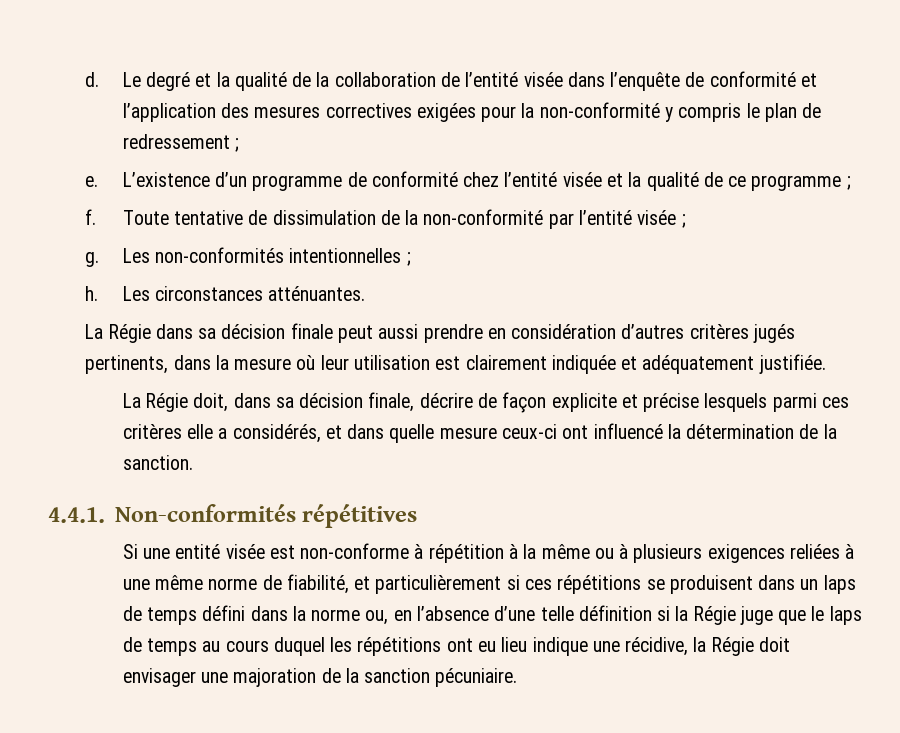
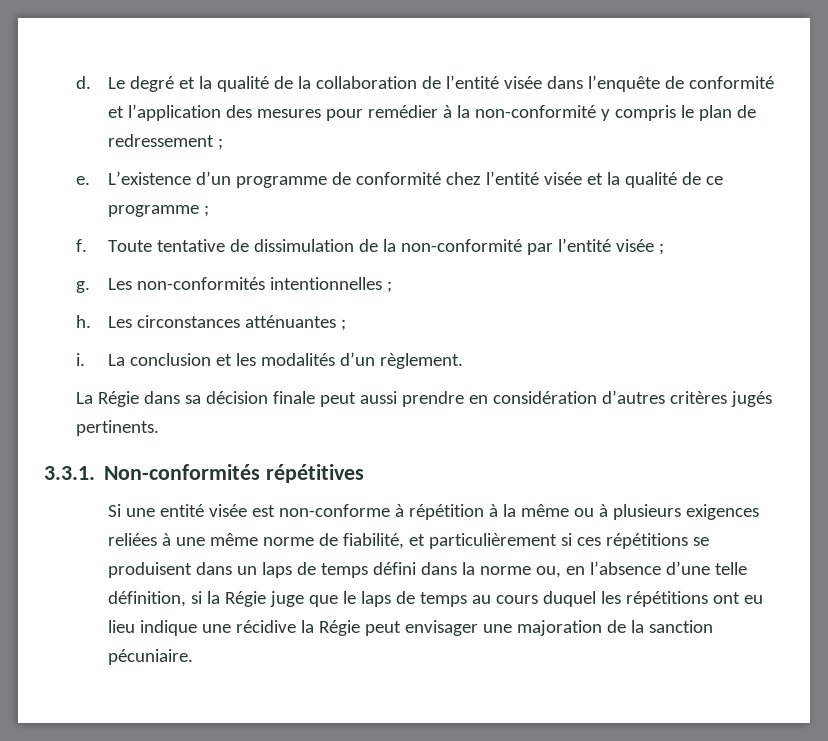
- Le degré et la qualité de la collaboration de l’entité visée dans l’enquête de conformité et l’application des mesures correctives exigées pour la non-conformité y compris le plan de redressement ;
+ Le degré et la qualité de la collaboration de l’entité visée dans l’enquête de conformité et l’application des mesures pour remédier à la non-conformité y compris le plan de redressement ;
- Les circonstances atténuantes.
+ Les circonstances atténuantes ;
+ i. La conclusion et les modalités d’un règlement.
- La Régie dans sa décision finale peut aussi prendre en considération d’autres critères jugés pertinents, dans la mesure où leur utilisation est clairement indiquée et adéquatement justifiée.
- La Régie doit, dans sa décision finale, décrire de façon explicite et précise lesquels parmi ces critères elle a considérés, et dans quelle mesure ceux-ci ont influencé la détermination de la sanction.
- 4.4.1. Non-conformités répétitives
+ La Régie dans sa décision finale peut aussi prendre en considération d’autres critères jugés pertinents.
+ 3.3.1. Non-conformités répétitives
- Si une entité visée est non-conforme à répétition à la même ou à plusieurs exigences reliées à une même norme de fiabilité, et particulièrement si ces répétitions se produisent dans un laps de temps défini dans la norme ou, en l’absence d’une telle définition si la Régie juge que le laps de temps au cours duquel les répétitions ont eu lieu indique une récidive, la Régie doit envisager une majoration de la sanction pécuniaire.
+ Si une entité visée est non-conforme à répétition à la même ou à plusieurs exigences reliées à une même norme de fiabilité, et particulièrement si ces répétitions se produisent dans un laps de temps défini dans la norme ou, en l’absence d’une telle définition, si la Régie juge que le laps de temps au cours duquel les répétitions ont eu lieu indique une récidive la Régie peut envisager une majoration de la sanction pécuniaire.

